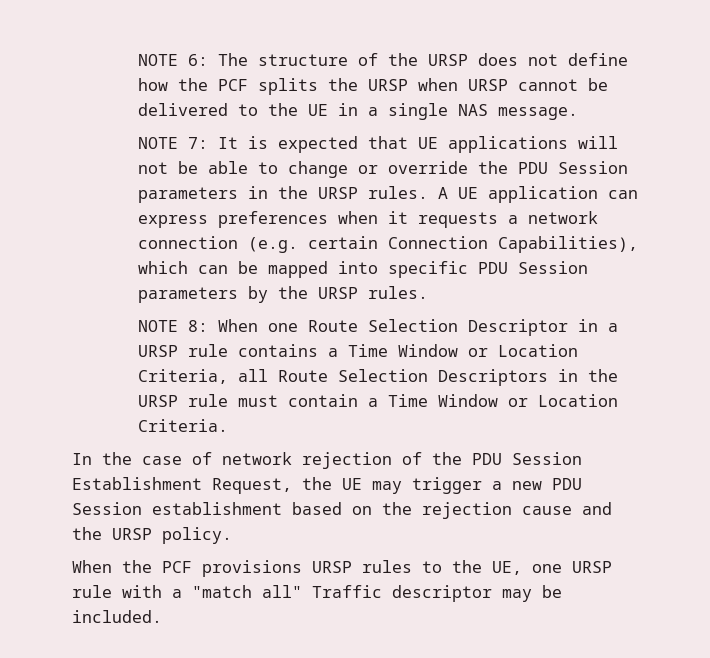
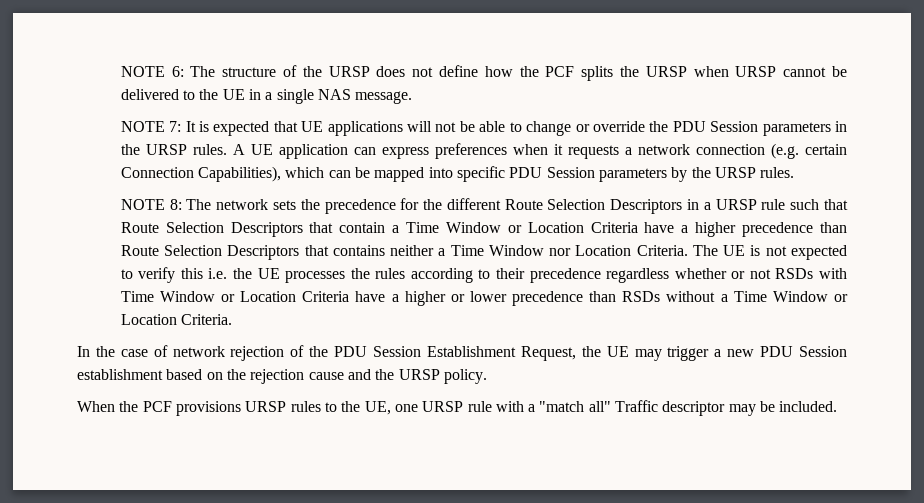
- NOTE 8: When one Route Selection Descriptor in a URSP rule contains a Time Window or Location Criteria, all Route Selection Descriptors in the URSP rule must contain a Time Window or Location Criteria.
+ NOTE 8: The network sets the precedence for the different Route Selection Descriptors in a URSP rule such that Route Selection Descriptors that contain a Time Window or Location Criteria have a higher precedence than Route Selection Descriptors that contains neither a Time Window nor Location Criteria. The UE is not expected to verify this i.e. the UE processes the rules according to their precedence regardless whether or not RSDs with Time Window or Location Criteria have a higher or lower precedence than RSDs without a Time Window or Location Criteria.

